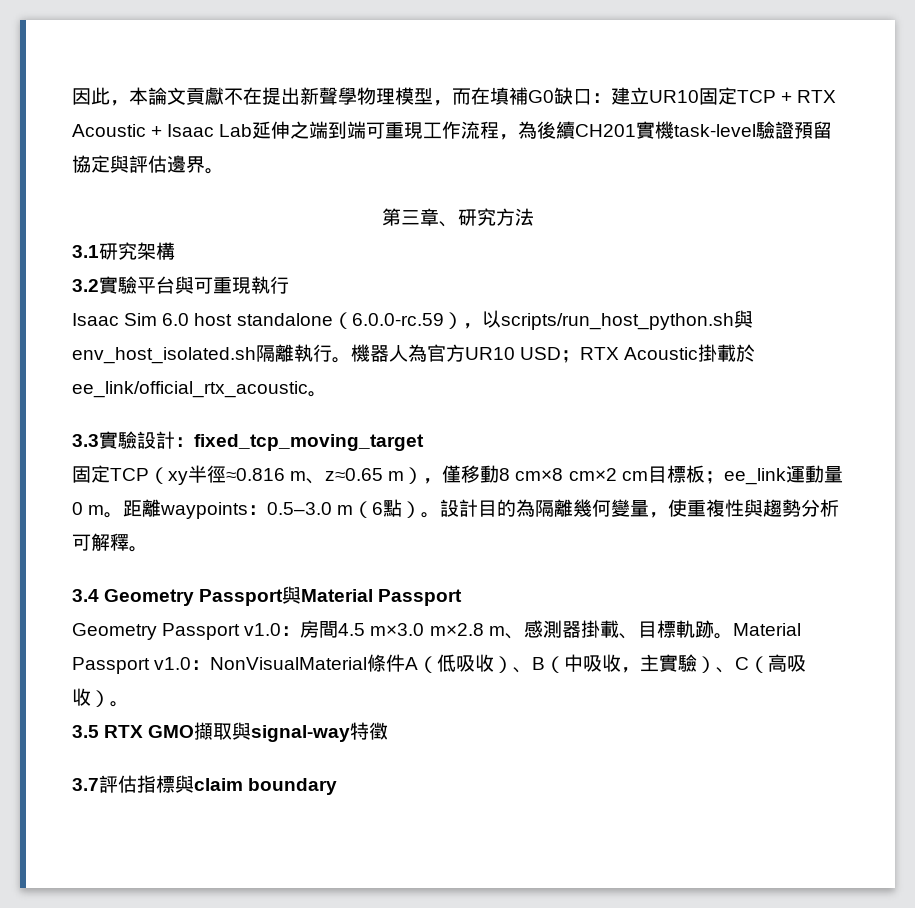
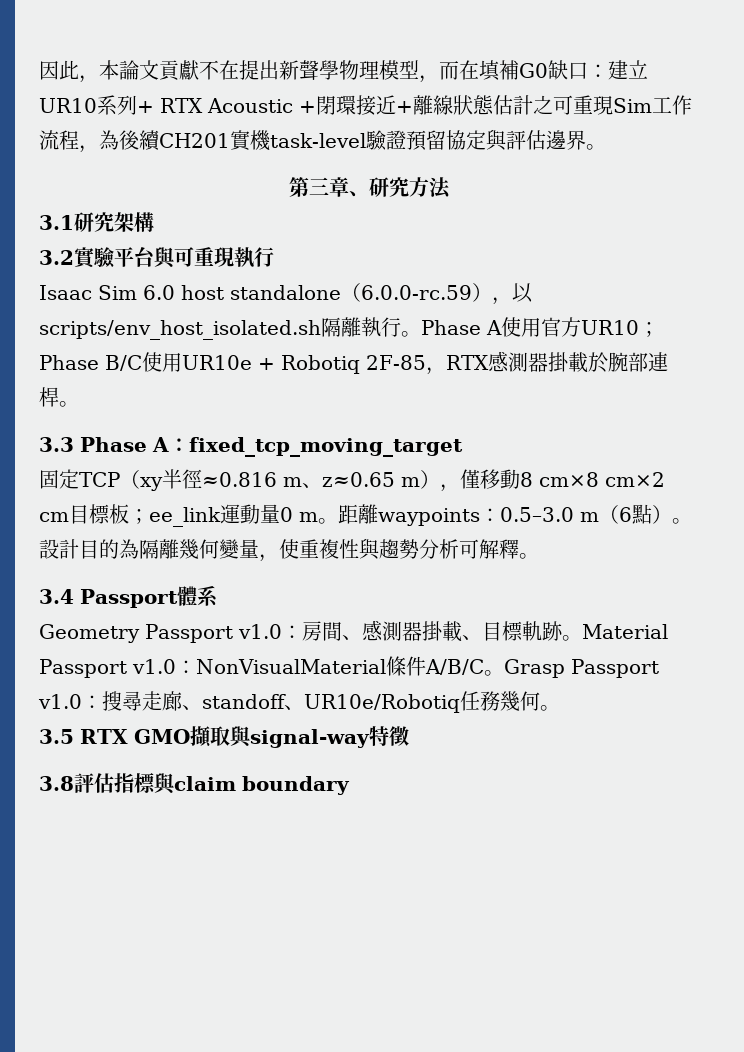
- 因此，本論文貢獻不在提出新聲學物理模型，而在填補G0缺口：建立UR10固定TCP + RTX Acoustic + Isaac Lab延伸之端到端可重現工作流程，為後續CH201實機task-level驗證預留協定與評估邊界。
+ 因此，本論文貢獻不在提出新聲學物理模型，而在填補G0缺口：建立UR10系列+ RTX Acoustic +閉環接近+離線狀態估計之可重現Sim工作流程，為後續CH201實機task-level驗證預留協定與評估邊界。
- Isaac Sim 6.0 host standalone（6.0.0-rc.59），以scripts/run_host_python.sh與env_host_isolated.sh隔離執行。機器人為官方UR10 USD；RTX Acoustic掛載於ee_link/official_rtx_acoustic。
+ Isaac Sim 6.0 host standalone（6.0.0-rc.59），以scripts/env_host_isolated.sh隔離執行。Phase A使用官方UR10；Phase B/C使用UR10e + Robotiq 2F-85，RTX感測器掛載於腕部連桿。
- 3.3實驗設計：fixed_tcp_moving_target
+ 3.3 Phase A：fixed_tcp_moving_target
- 3.4 Geometry Passport與Material Passport
+ 3.4 Passport體系
- Geometry Passport v1.0：房間4.5 m×3.0 m×2.8 m、感測器掛載、目標軌跡。
+ Geometry Passport v1.0：房間、感測器掛載、目標軌跡。
- Material Passport v1.0：NonVisualMaterial條件A（低吸收）、B（中吸收，主實驗）、C（高吸收）。
+ Material Passport v1.0：NonVisualMaterial條件A/B/C。Grasp Passport v1.0：搜尋走廊、standoff、UR10e/Robotiq任務幾何。
- 3.7評估指標與claim boundary
+ 3.8評估指標與claim boundary

